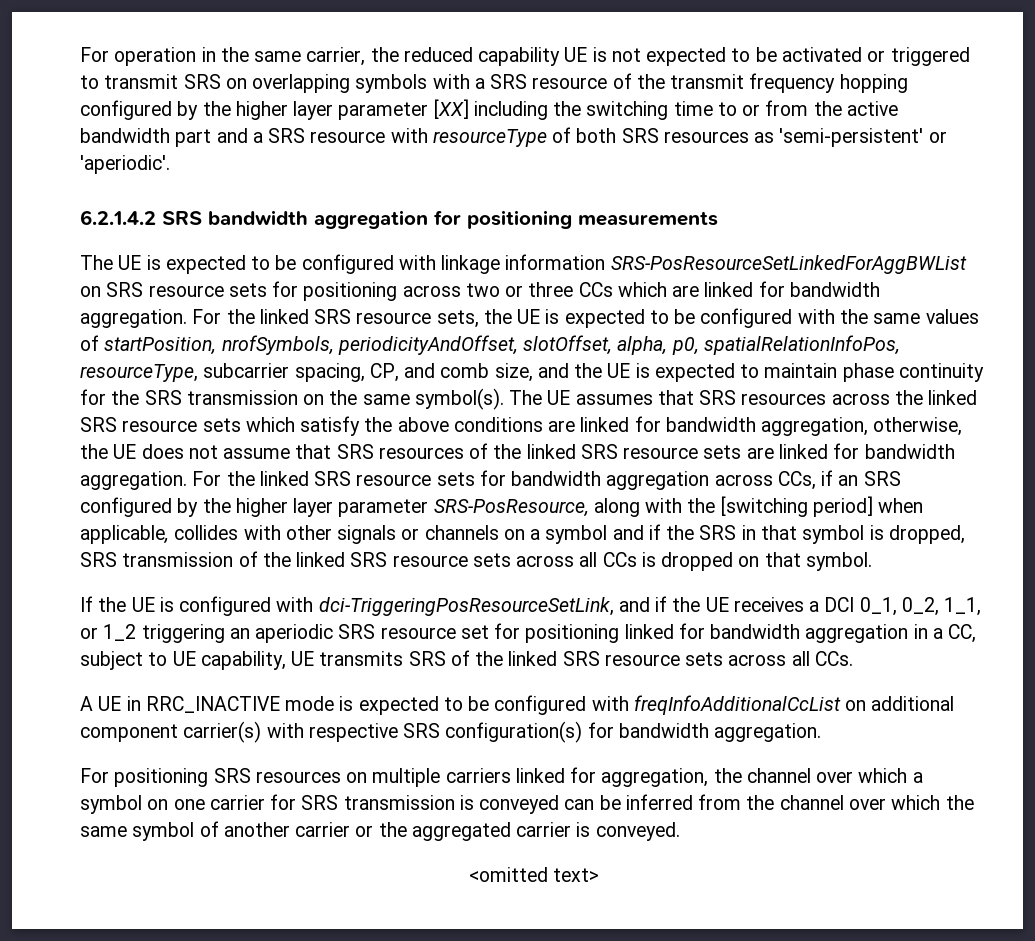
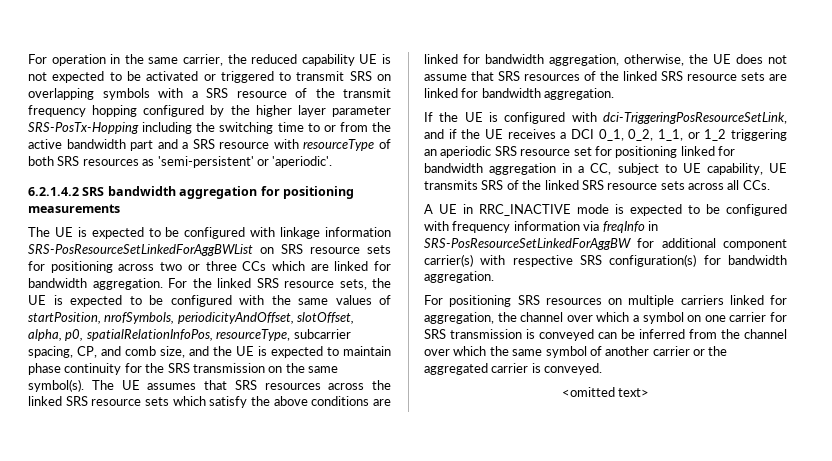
- For operation in the same carrier, the reduced capability UE is not expected to be activated or triggered to transmit SRS on overlapping symbols with a SRS resource of the transmit frequency hopping configured by the higher layer parameter [XX] including the switching time to or from the active bandwidth part and a SRS resource with resourceType of both SRS resources as 'semi-persistent' or 'aperiodic'.
+ For operation in the same carrier, the reduced capability UE is not expected to be activated or triggered to transmit SRS on overlapping symbols with a SRS resource of the transmit frequency hopping configured by the higher layer parameter SRS-PosTx-Hopping including the switching time to or from the active bandwidth part and a SRS resource with resourceType of both SRS resources as 'semi-persistent' or 'aperiodic'.
- For the linked SRS resource sets for bandwidth aggregation across CCs, if an SRS configured by the higher layer parameter SRS-PosResource, along with the [switching period] when applicable, collides with other signals or channels on a symbol and if the SRS in that symbol is dropped, SRS transmission of the linked SRS resource sets across all CCs is dropped on that symbol.
- A UE in RRC_INACTIVE mode is expected to be configured with freqInfoAdditionalCcList on additional component carrier(s) with respective SRS configuration(s) for bandwidth aggregation.
+ A UE in RRC_INACTIVE mode is expected to be configured with frequency information via freqInfo in SRS-PosResourceSetLinkedForAggBW for additional component carrier(s) with respective SRS configuration(s) for bandwidth aggregation.

